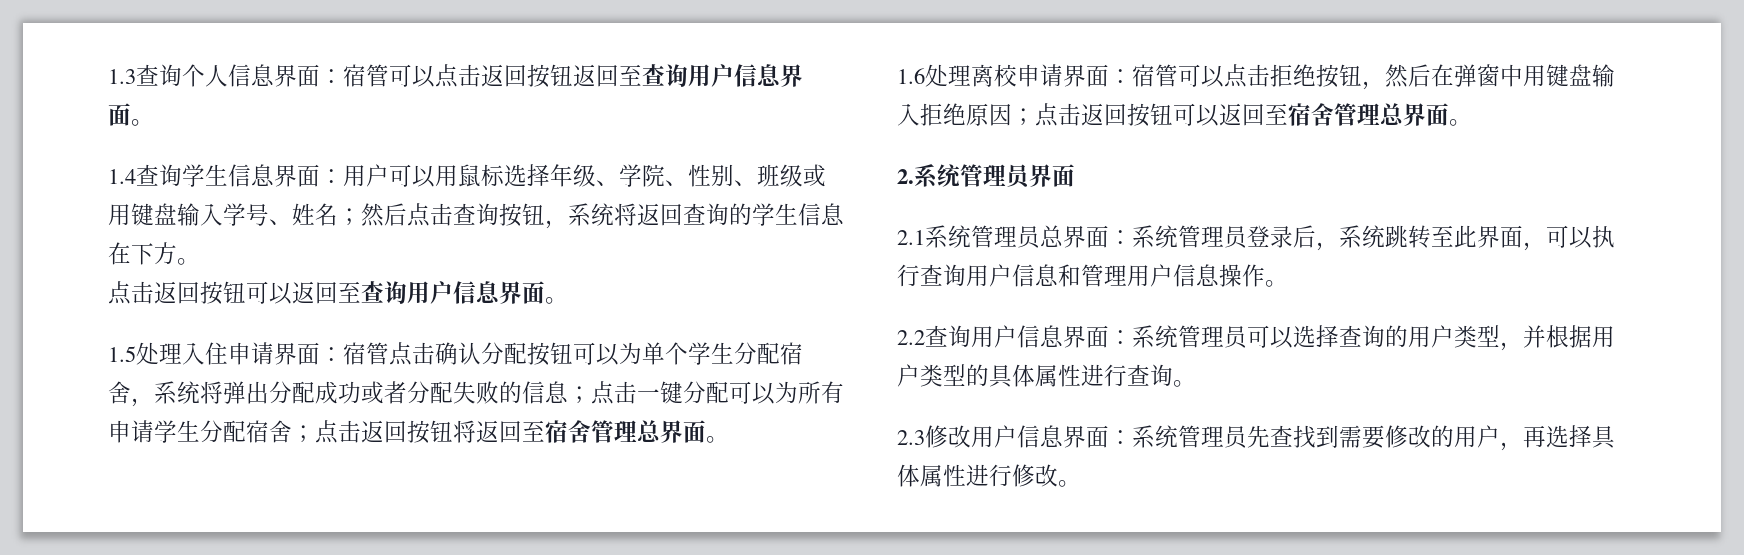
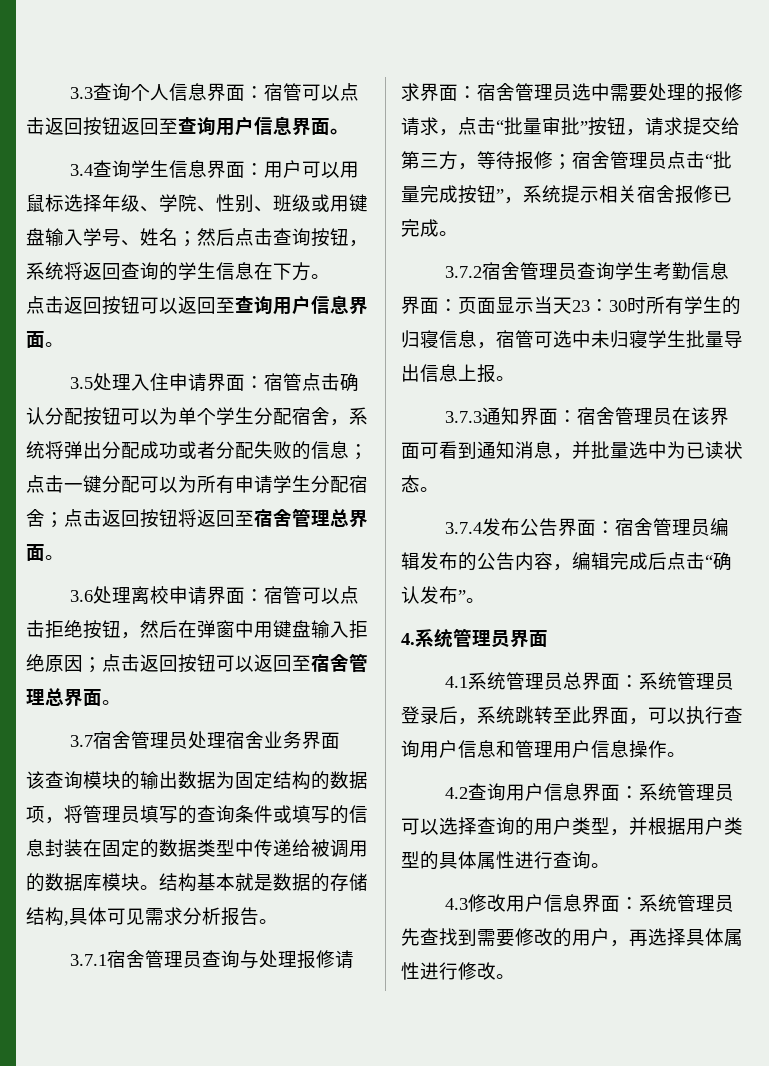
- 1.3查询个人信息界面：宿管可以点击返回按钮返回至查询用户信息界面。
+ 3.3查询个人信息界面：宿管可以点击返回按钮返回至查询用户信息界面。
- 1.4查询学生信息界面：用户可以用鼠标选择年级、学院、性别、班级或用键盘输入学号、姓名；然后点击查询按钮，系统将返回查询的学生信息在下方。
+ 3.4查询学生信息界面：用户可以用鼠标选择年级、学院、性别、班级或用键盘输入学号、姓名；然后点击查询按钮，系统将返回查询的学生信息在下方。
- 1.5处理入住申请界面：宿管点击确认分配按钮可以为单个学生分配宿舍，系统将弹出分配成功或者分配失败的信息；点击一键分配可以为所有申请学生分配宿舍；点击返回按钮将返回至宿舍管理总界面。
+ 3.5处理入住申请界面：宿管点击确认分配按钮可以为单个学生分配宿舍，系统将弹出分配成功或者分配失败的信息；点击一键分配可以为所有申请学生分配宿舍；点击返回按钮将返回至宿舍管理总界面。
- 1.6处理离校申请界面：宿管可以点击拒绝按钮，然后在弹窗中用键盘输入拒绝原因；点击返回按钮可以返回至宿舍管理总界面。
+ 3.6处理离校申请界面：宿管可以点击拒绝按钮，然后在弹窗中用键盘输入拒绝原因；点击返回按钮可以返回至宿舍管理总界面。
- 2.系统管理员界面
+ 3.7宿舍管理员处理宿舍业务界面
+ 该查询模块的输出数据为固定结构的数据项，将管理员填写的查询条件或填写的信息封装在固定的数据类型中传递给被调用的数据库模块。结构基本就是数据的存储结构,具体可见需求分析报告。
+ 3.7.1宿舍管理员查询与处理报修请求界面：宿舍管理员选中需要处理的报修请求，点击“批量审批”按钮，请求提交给第三方，等待报修；宿舍管理员点击“批量完成按钮”，系统提示相关宿舍报修已完成。
+ 3.7.2宿舍管理员查询学生考勤信息界面：页面显示当天23：30时所有学生的归寝信息，宿管可选中未归寝学生批量导出信息上报。
+ 3.7.3通知界面：宿舍管理员在该界面可看到通知消息，并批量选中为已读状态。
+ 3.7.4发布公告界面：宿舍管理员编辑发布的公告内容，编辑完成后点击“确认发布”。
+ 4.系统管理员界面
- 2.1系统管理员总界面：系统管理员登录后，系统跳转至此界面，可以执行查询用户信息和管理用户信息操作。
+ 4.1系统管理员总界面：系统管理员登录后，系统跳转至此界面，可以执行查询用户信息和管理用户信息操作。
- 2.2查询用户信息界面：系统管理员可以选择查询的用户类型，并根据用户类型的具体属性进行查询。
+ 4.2查询用户信息界面：系统管理员可以选择查询的用户类型，并根据用户类型的具体属性进行查询。
- 2.3修改用户信息界面：系统管理员先查找到需要修改的用户，再选择具体属性进行修改。
+ 4.3修改用户信息界面：系统管理员先查找到需要修改的用户，再选择具体属性进行修改。

